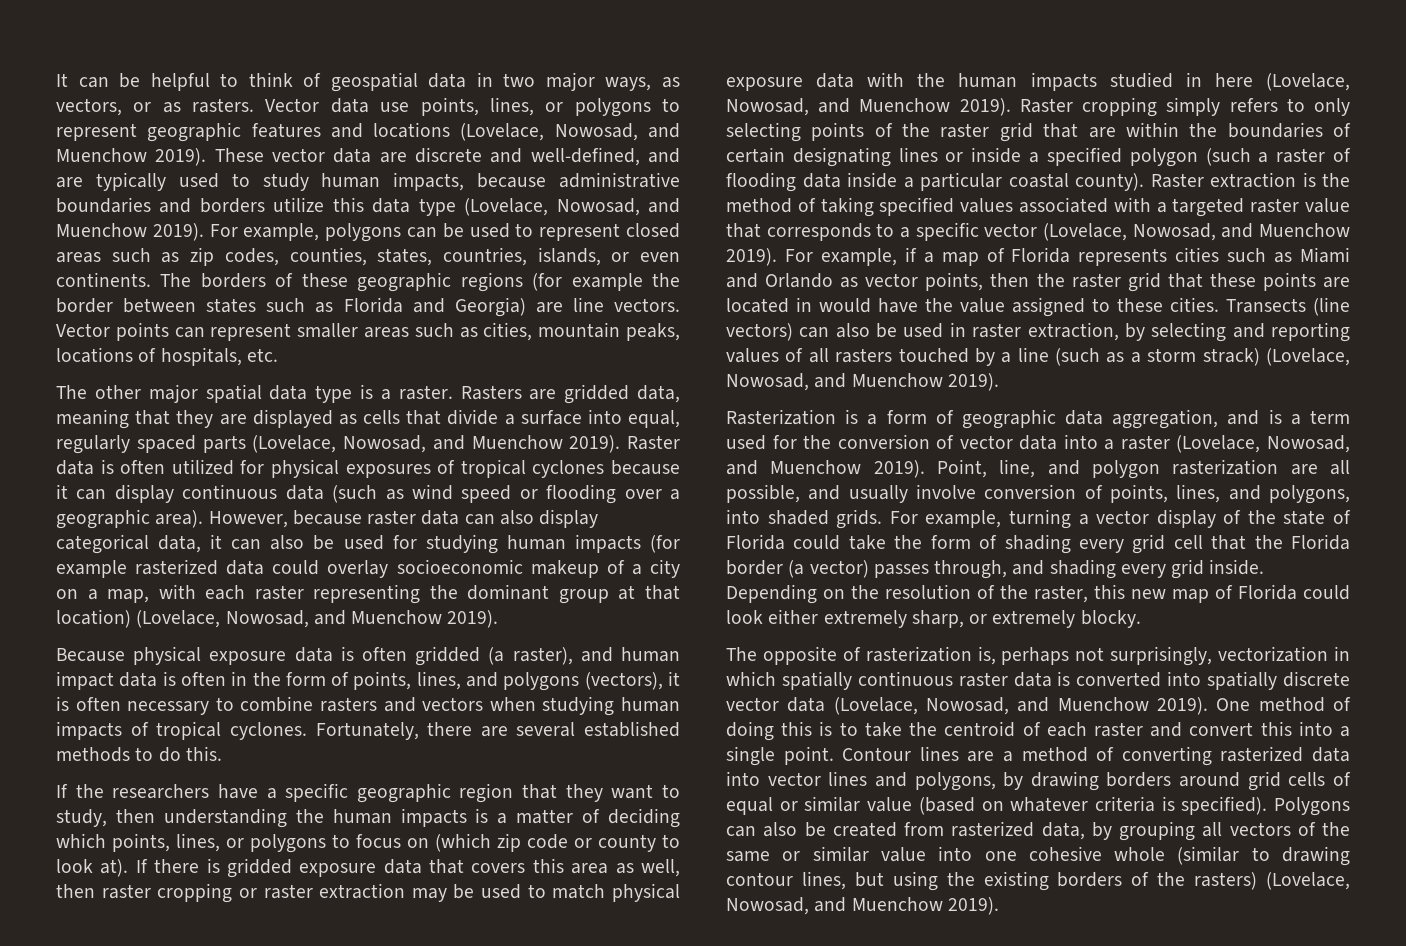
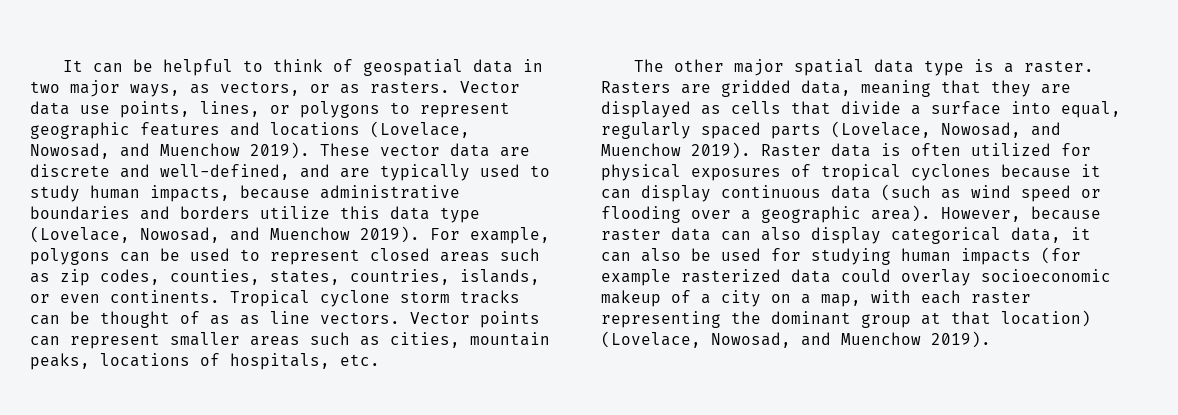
- The borders of these geographic regions (for example the border between states such as Florida and Georgia) are line vectors.
+ Tropical cyclone storm tracks can be thought of as as line vectors.
- Because physical exposure data is often gridded (a raster), and human impact data is often in the form of points, lines, and polygons (vectors), it is often necessary to combine rasters and vectors when studying human impacts of tropical cyclones. Fortunately, there are several established methods to do this.
- If the researchers have a specific geographic region that they want to study, then understanding the human impacts is a matter of deciding which points, lines, or polygons to focus on (which zip code or county to look at). If there is gridded exposure data that covers this area as well, then raster cropping or raster extraction may be used to match physical exposure data with the human impacts studied in here (Lovelace, Nowosad, and Muenchow 2019). Raster cropping simply refers to only selecting points of the raster grid that are within the boundaries of certain designating lines or inside a specified polygon (such a raster of flooding data inside a particular coastal county). Raster extraction is the method of taking specified values associated with a targeted raster value that corresponds to a specific vector (Lovelace, Nowosad, and Muenchow 2019). For example, if a map of Florida represents cities such as Miami and Orlando as vector points, then the raster grid that these points are located in would have the value assigned to these cities. Transects (line vectors) can also be used in raster extraction, by selecting and reporting values of all rasters touched by a line (such as a storm strack) (Lovelace, Nowosad, and Muenchow 2019).
- Rasterization is a form of geographic data aggregation, and is a term used for the conversion of vector data into a raster (Lovelace, Nowosad, and Muenchow 2019). Point, line, and polygon rasterization are all possible, and usually involve conversion of points, lines, and polygons, into shaded grids. For example, turning a vector display of the state of Florida could take the form of shading every grid cell that the Florida border (a vector) passes through, and shading every grid inside. Depending on the resolution of the raster, this new map of Florida could look either extremely sharp, or extremely blocky.
- The opposite of rasterization is, perhaps not surprisingly, vectorization in which spatially continuous raster data is converted into spatially discrete vector data (Lovelace, Nowosad, and Muenchow 2019). One method of doing this is to take the centroid of each raster and convert this into a single point. Contour lines are a method of converting rasterized data into vector lines and polygons, by drawing borders around grid cells of equal or similar value (based on whatever criteria is specified). Polygons can also be created from rasterized data, by grouping all vectors of the same or similar value into one cohesive whole (similar to drawing contour lines, but using the existing borders of the rasters) (Lovelace, Nowosad, and Muenchow 2019).

